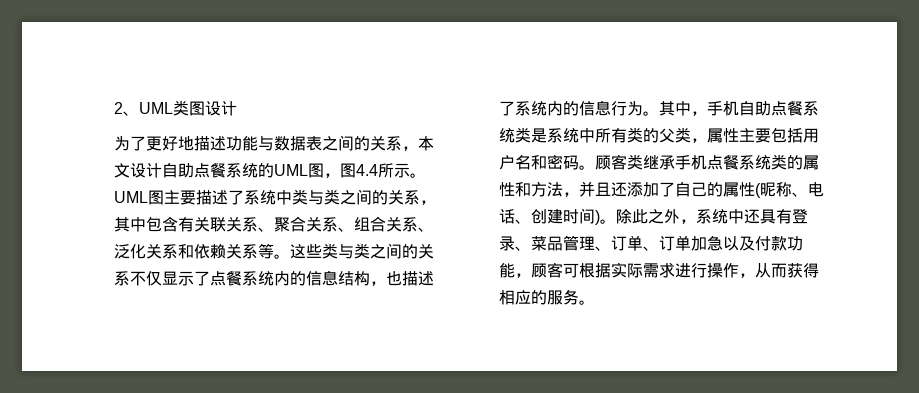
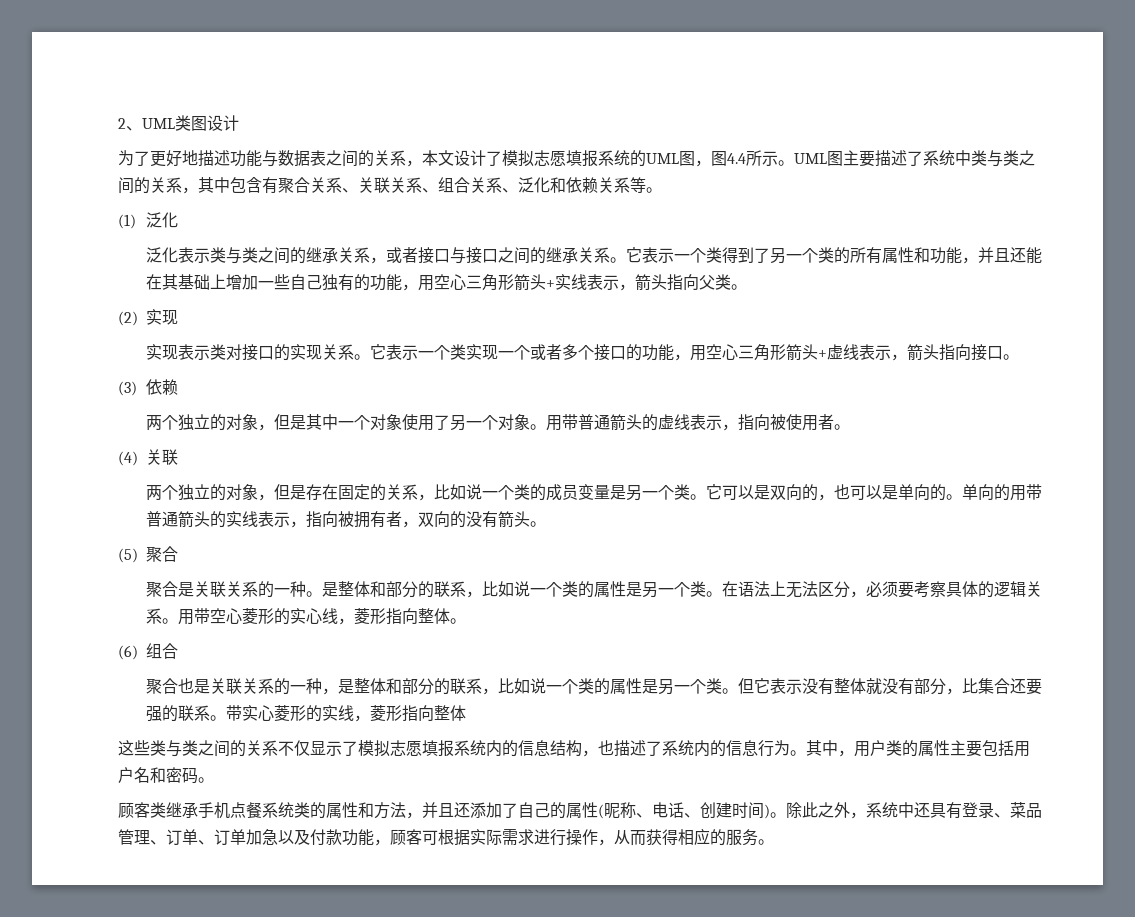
- 为了更好地描述功能与数据表之间的关系，本文设计自助点餐系统的UML图，图4.4所示。
+ 为了更好地描述功能与数据表之间的关系，本文设计了模拟志愿填报系统的UML图，图4.4所示。
- UML图主要描述了系统中类与类之间的关系，其中包含有关联关系、聚合关系、组合关系、泛化关系和依赖关系等。这些类与类之间的关系不仅显示了点餐系统内的信息结构，也描述了系统内的信息行为。
+ UML图主要描述了系统中类与类之间的关系，其中包含有聚合关系、关联关系、组合关系、泛化和依赖关系等。
+ (1)泛化
+ 泛化表示类与类之间的继承关系，或者接口与接口之间的继承关系。它表示一个类得到了另一个类的所有属性和功能，并且还能在其基础上增加一些自己独有的功能，用空心三角形箭头+实线表示，箭头指向父类。
+ (2)实现
+ 实现表示类对接口的实现关系。它表示一个类实现一个或者多个接口的功能，用空心三角形箭头+虚线表示，箭头指向接口。
+ (3)依赖
+ 两个独立的对象，但是其中一个对象使用了另一个对象。用带普通箭头的虚线表示，指向被使用者。
+ (4)关联
+ 两个独立的对象，但是存在固定的关系，比如说一个类的成员变量是另一个类。它可以是双向的，也可以是单向的。单向的用带普通箭头的实线表示，指向被拥有者，双向的没有箭头。
+ (5)聚合
+ 聚合是关联关系的一种。是整体和部分的联系，比如说一个类的属性是另一个类。在语法上无法区分，必须要考察具体的逻辑关系。用带空心菱形的实心线，菱形指向整体。
+ (6)组合
+ 聚合也是关联关系的一种，是整体和部分的联系，比如说一个类的属性是另一个类。但它表示没有整体就没有部分，比集合还要强的联系。带实心菱形的实线，菱形指向整体
+ 这些类与类之间的关系不仅显示了模拟志愿填报系统内的信息结构，也描述了系统内的信息行为。
- 其中，手机自助点餐系统类是系统中所有类的父类，属性主要包括用户名和密码。顾客类继承手机点餐系统类的属性和方法，并且还添加了自己的属性(昵称、电话、创建时间)。
+ 其中，用户类的属性主要包括用户名和密码。
+ 顾客类继承手机点餐系统类的属性和方法，并且还添加了自己的属性(昵称、电话、创建时间)。

